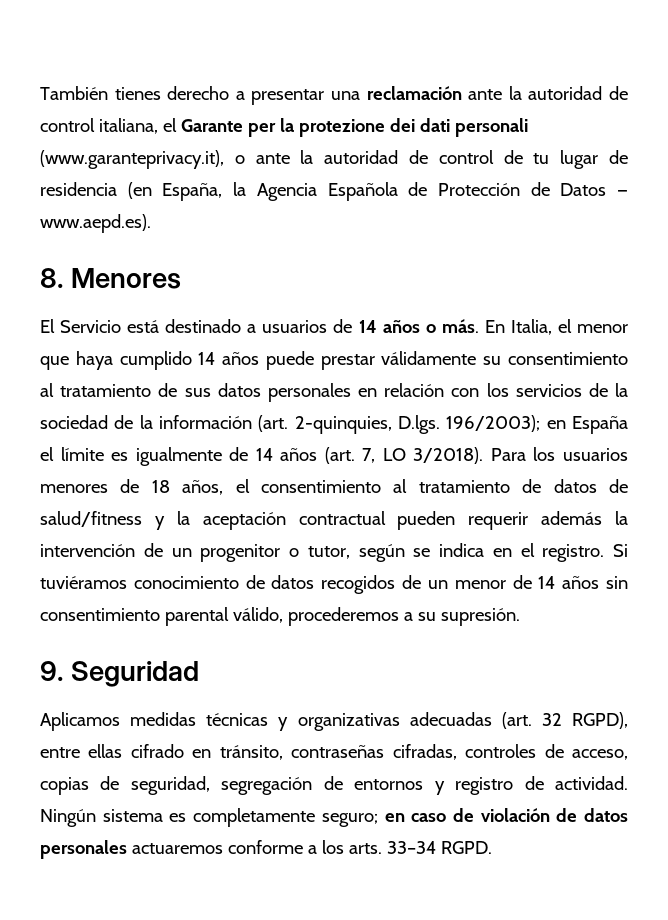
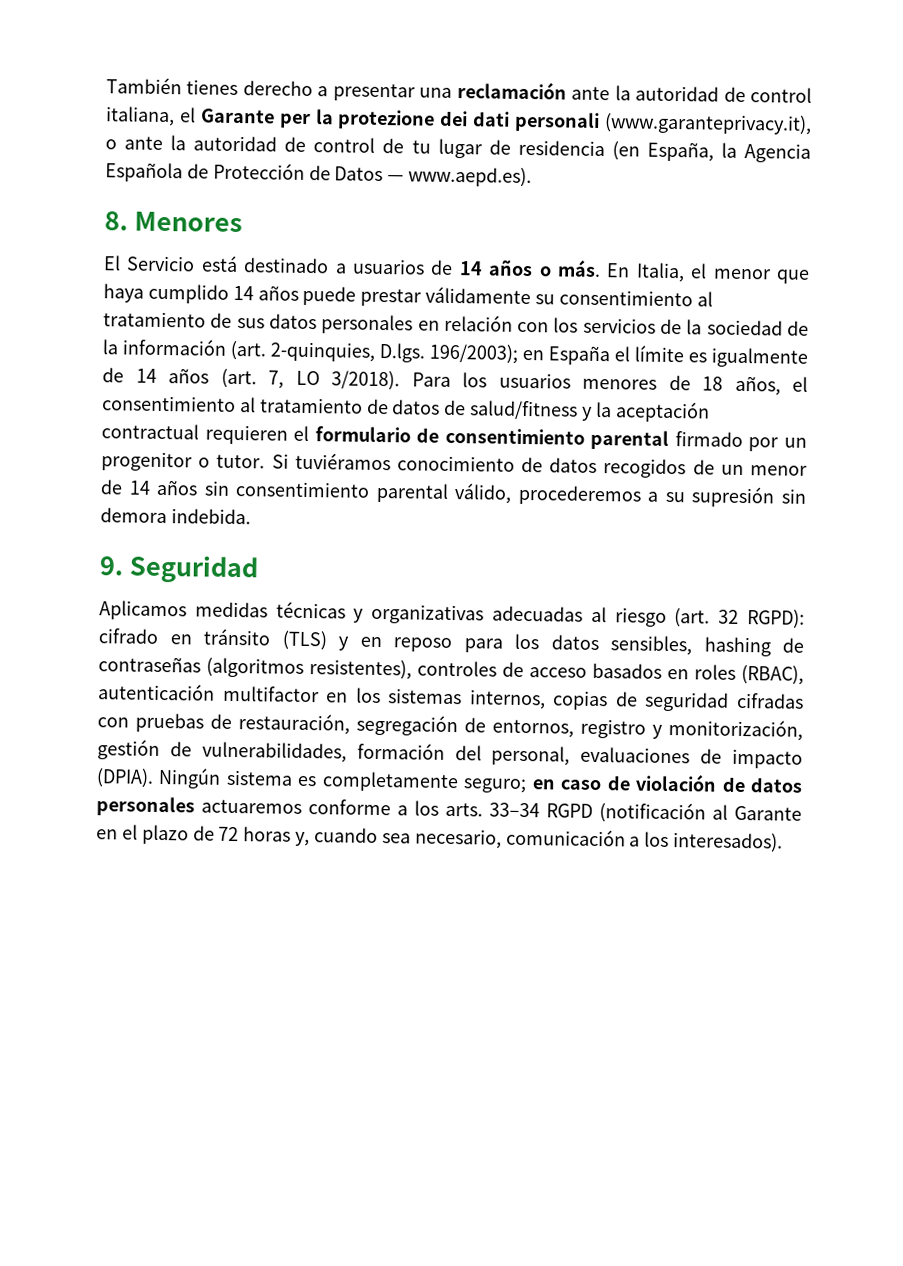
- Para los usuarios menores de 18 años, el consentimiento al tratamiento de datos de salud/fitness y la aceptación contractual pueden requerir además la intervención de un progenitor o tutor, según se indica en el registro.
+ Para los usuarios menores de 18 años, el consentimiento al tratamiento de datos de salud/fitness y la aceptación contractual requieren el formulario de consentimiento parental firmado por un progenitor o tutor.
- Si tuviéramos conocimiento de datos recogidos de un menor de 14 años sin consentimiento parental válido, procederemos a su supresión.
+ Si tuviéramos conocimiento de datos recogidos de un menor de 14 años sin consentimiento parental válido, procederemos a su supresión sin demora indebida.
- Aplicamos medidas técnicas y organizativas adecuadas (art. 32 RGPD), entre ellas cifrado en tránsito, contraseñas cifradas, controles de acceso, copias de seguridad, segregación de entornos y registro de actividad.
+ Aplicamos medidas técnicas y organizativas adecuadas al riesgo (art. 32 RGPD): cifrado en tránsito (TLS) y en reposo para los datos sensibles, hashing de contraseñas (algoritmos resistentes), controles de acceso basados en roles (RBAC), autenticación multifactor en los sistemas internos, copias de seguridad cifradas con pruebas de restauración, segregación de entornos, registro y monitorización, gestión de vulnerabilidades, formación del personal, evaluaciones de impacto (DPIA).
- Ningún sistema es completamente seguro; en caso de violación de datos personales actuaremos conforme a los arts. 33–34 RGPD.
+ Ningún sistema es completamente seguro; en caso de violación de datos personales actuaremos conforme a los arts. 33–34 RGPD (notificación al Garante en el plazo de 72 horas y, cuando sea necesario, comunicación a los interesados).

